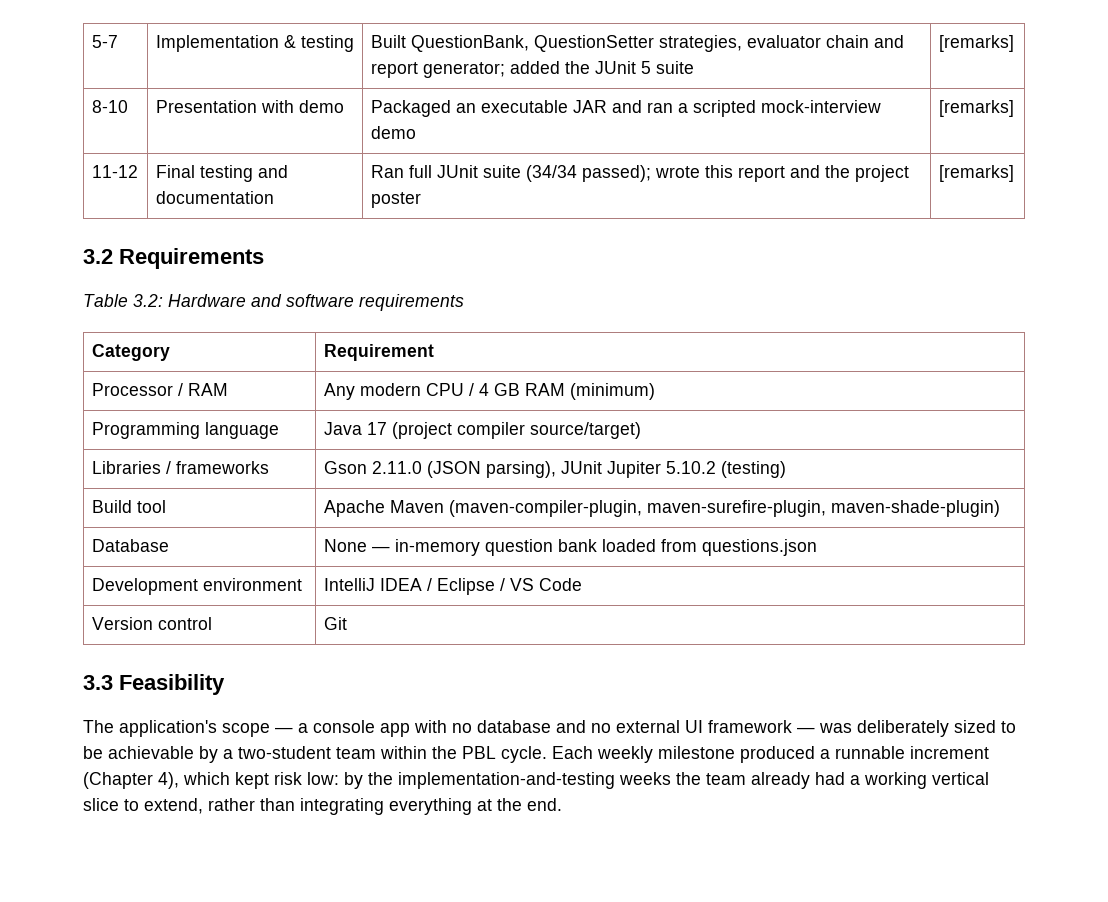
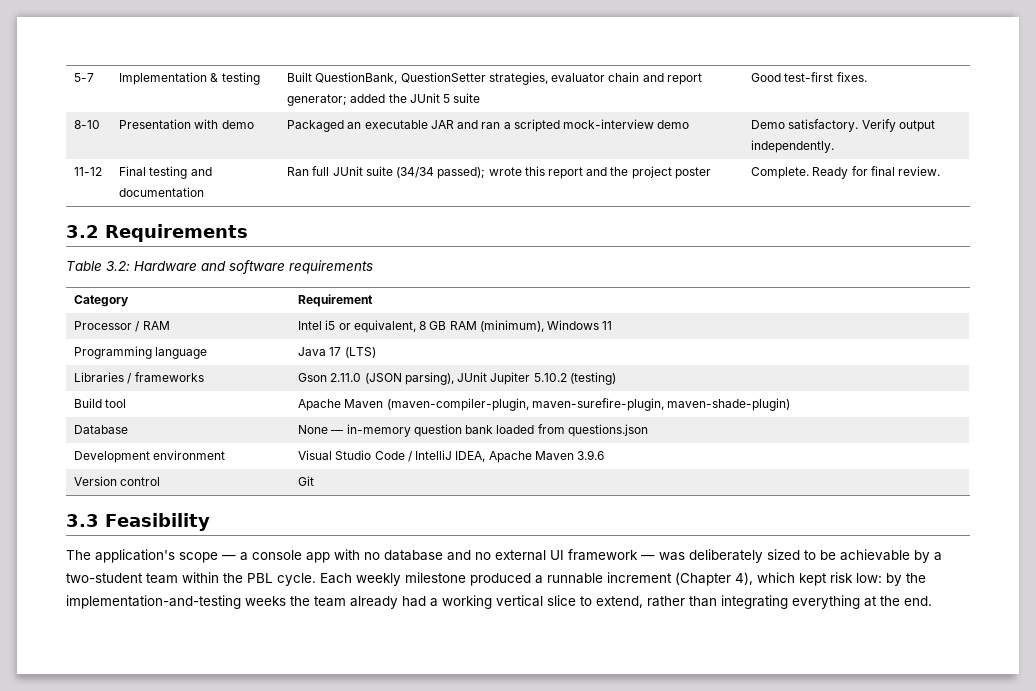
- 5-7 | Implementation & testing | Built QuestionBank, QuestionSetter strategies, evaluator chain and report generator; added the JUnit 5 suite | [remarks]
+ 5-7 | Implementation & testing | Built QuestionBank, QuestionSetter strategies, evaluator chain and report generator; added the JUnit 5 suite | Good test-first fixes.
- 8-10 | Presentation with demo | Packaged an executable JAR and ran a scripted mock-interview demo | [remarks]
+ 8-10 | Presentation with demo | Packaged an executable JAR and ran a scripted mock-interview demo | Demo satisfactory. Verify output independently.
- 11-12 | Final testing and documentation | Ran full JUnit suite (34/34 passed); wrote this report and the project poster | [remarks]
+ 11-12 | Final testing and documentation | Ran full JUnit suite (34/34 passed); wrote this report and the project poster | Complete. Ready for final review.
- Processor / RAM | Any modern CPU / 4 GB RAM (minimum)
+ Processor / RAM | Intel i5 or equivalent, 8 GB RAM (minimum), Windows 11
- Programming language | Java 17 (project compiler source/target)
+ Programming language | Java 17 (LTS)
- Development environment | IntelliJ IDEA / Eclipse / VS Code
+ Development environment | Visual Studio Code / IntelliJ IDEA, Apache Maven 3.9.6

